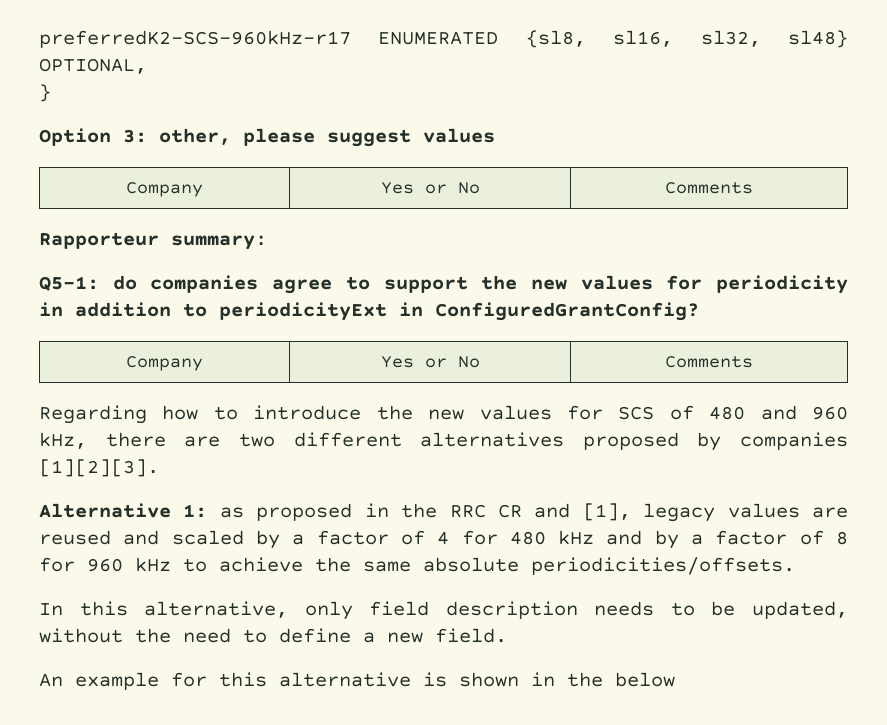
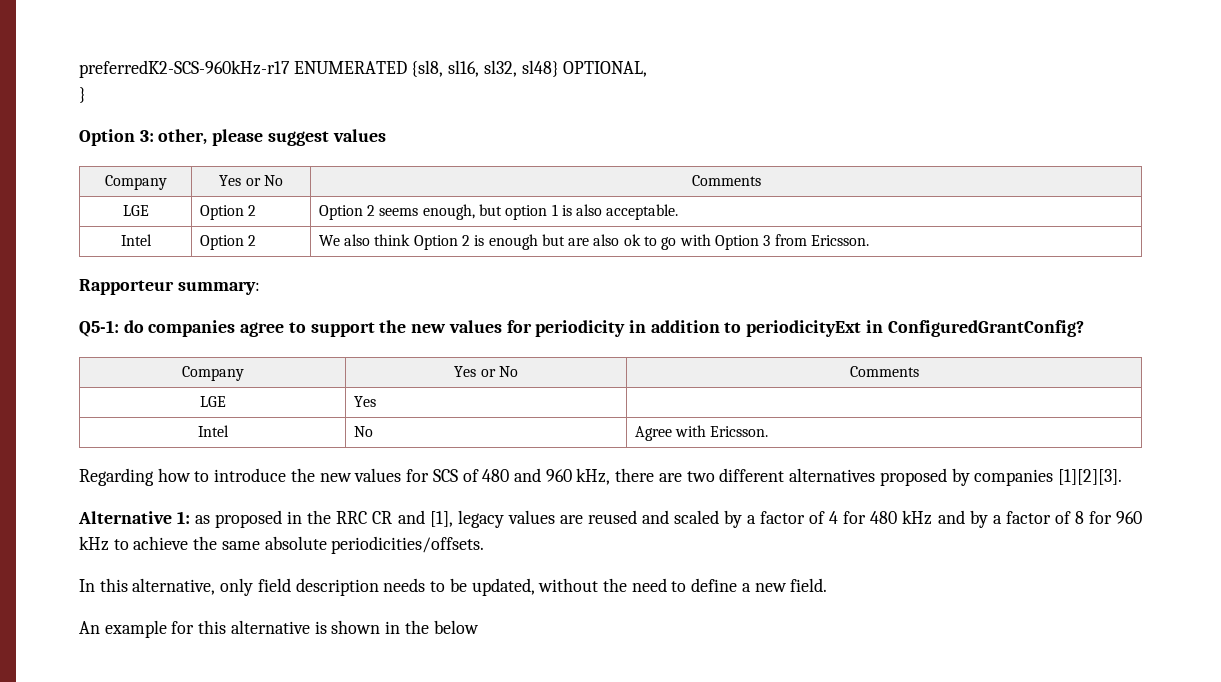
+ LGE | Option 2 | Option 2 seems enough, but option 1 is also acceptable.
+ Intel | Option 2 | We also think Option 2 is enough but are also ok to go with Option 3 from Ericsson.
+ LGE | Yes |
+ Intel | No | Agree with Ericsson.

